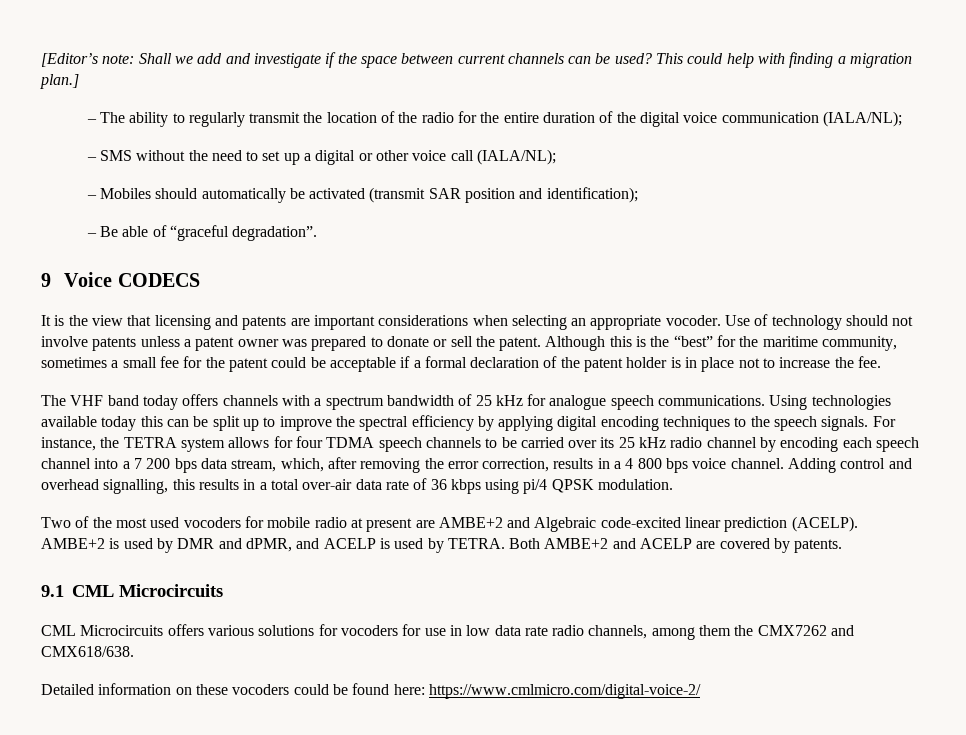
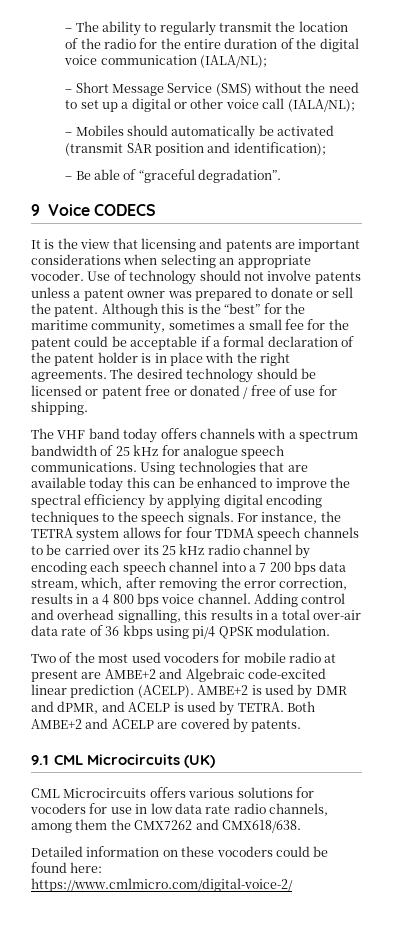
- [Editor’s note: Shall we add and investigate if the space between current channels can be used? This could help with finding a migration plan.]
- – SMS without the need to set up a digital or other voice call (IALA/NL);
+ – Short Message Service (SMS) without the need to set up a digital or other voice call (IALA/NL);
- Although this is the “best” for the maritime community, sometimes a small fee for the patent could be acceptable if a formal declaration of the patent holder is in place not to increase the fee.
+ Although this is the “best” for the maritime community, sometimes a small fee for the patent could be acceptable if a formal declaration of the patent holder is in place with the right agreements. The desired technology should be licensed or patent free or donated / free of use for shipping.
- Using technologies available today this can be split up to improve the spectral efficiency by applying digital encoding techniques to the speech signals.
+ Using technologies that are available today this can be enhanced to improve the spectral efficiency by applying digital encoding techniques to the speech signals.
- 9.1 CML Microcircuits
+ 9.1 CML Microcircuits (UK)

